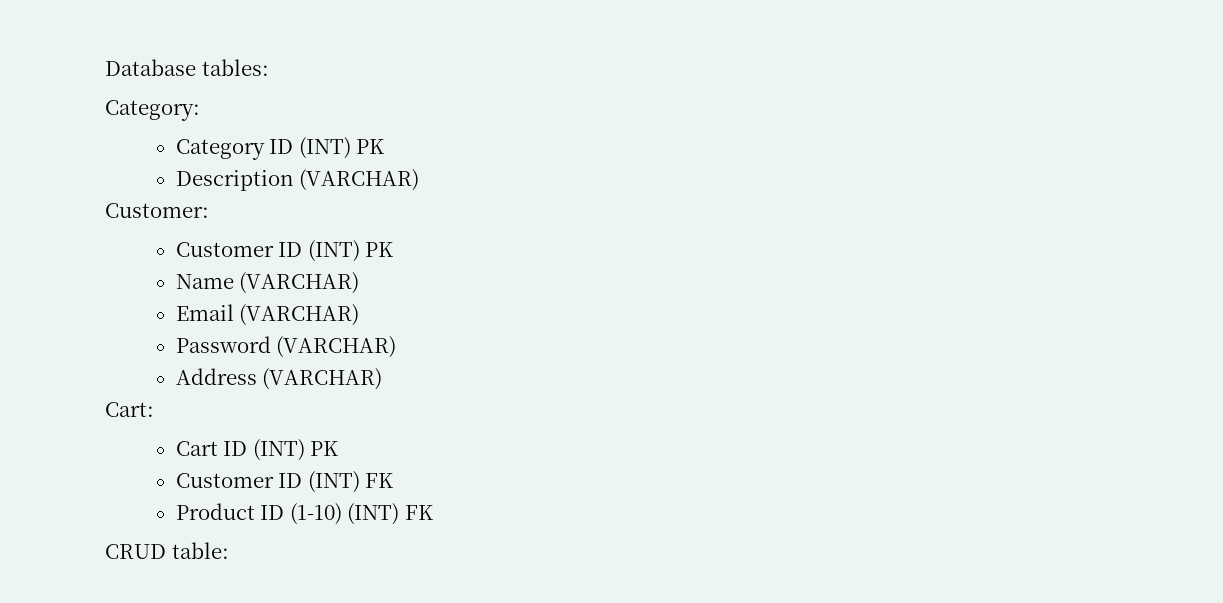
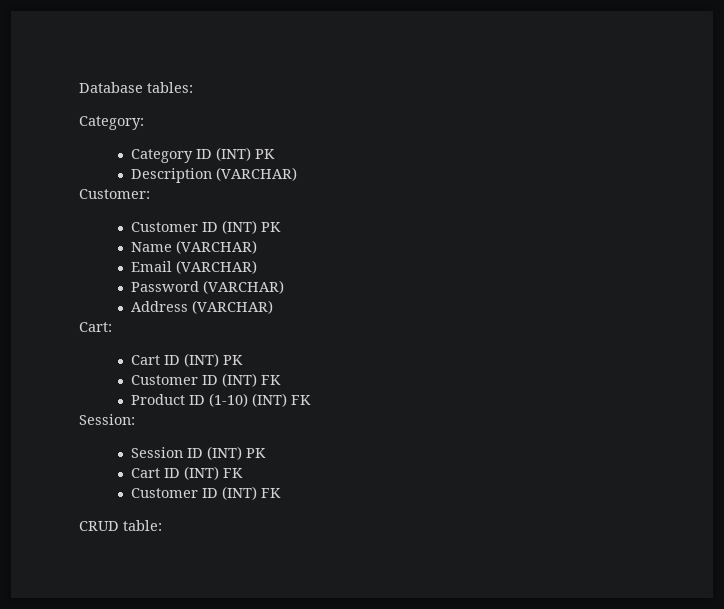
+ Session:
+ Session ID (INT) PK
+ Cart ID (INT) FK
+ Customer ID (INT) FK

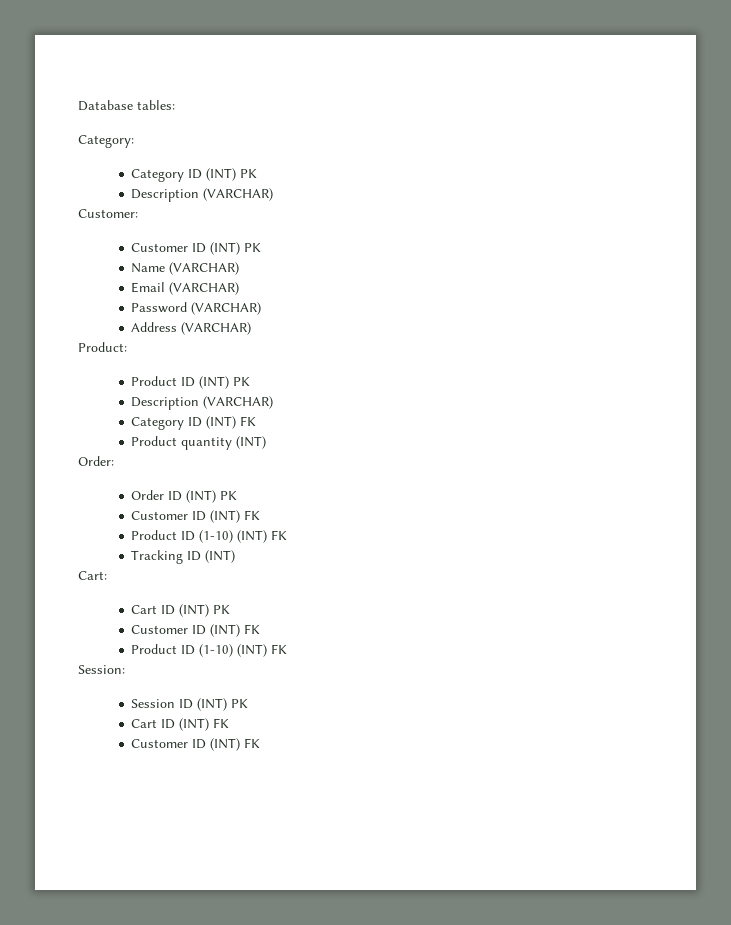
+ Product:
+ Product ID (INT) PK
+ Description (VARCHAR)
+ Category ID (INT) FK
+ Product quantity (INT)
+ Order:
+ Order ID (INT) PK
+ Customer ID (INT) FK
+ Product ID (1-10) (INT) FK
+ Tracking ID (INT)
- CRUD table:

